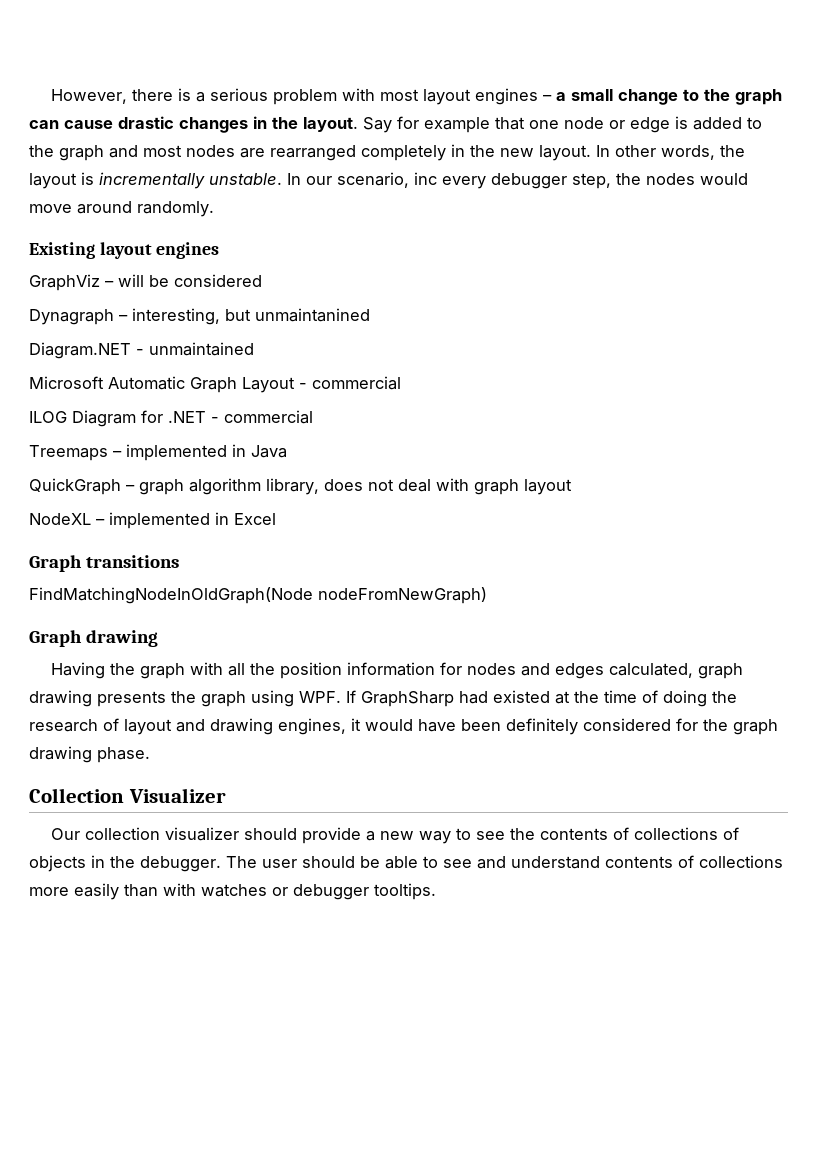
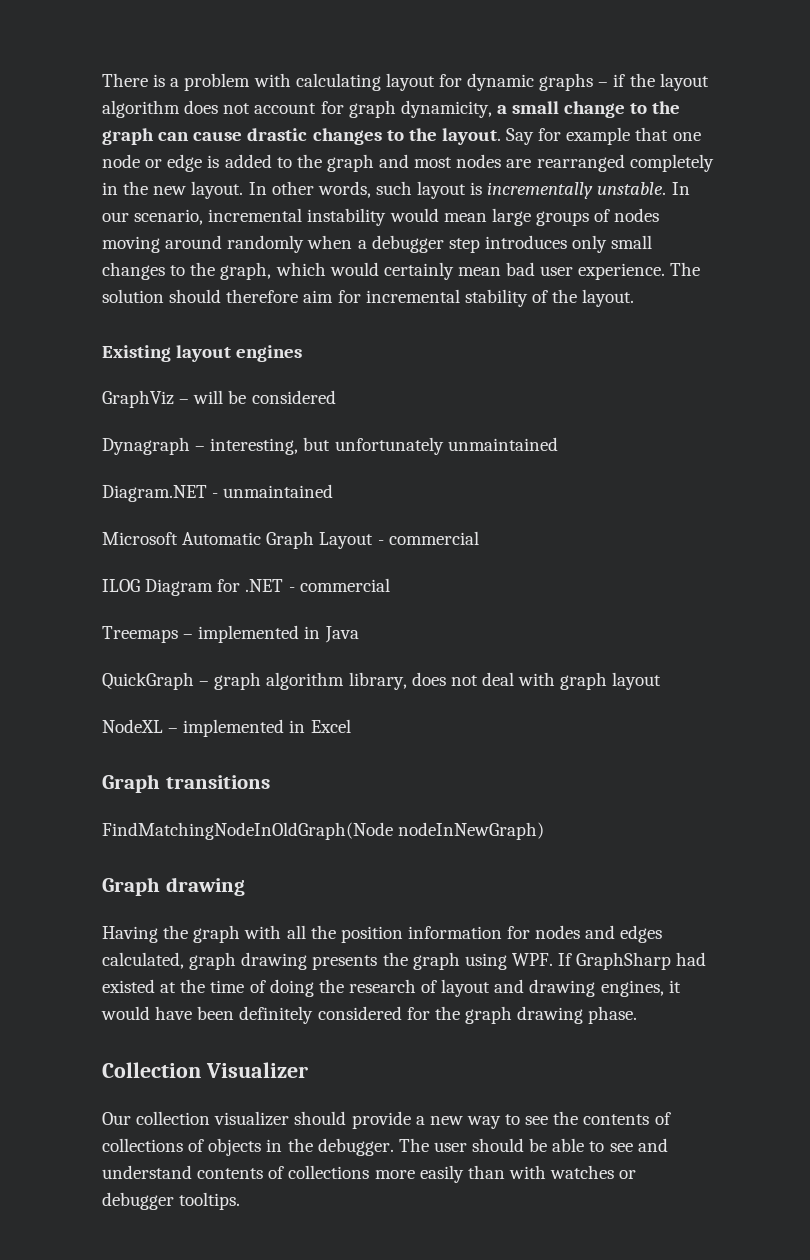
- However, there is a serious problem with most layout engines – a small change to the graph can cause drastic changes in the layout.
+ There is a problem with calculating layout for dynamic graphs – if the layout algorithm does not account for graph dynamicity, a small change to the graph can cause drastic changes to the layout.
- In other words, the layout is incrementally unstable.
+ In other words, such layout is incrementally unstable.
- In our scenario, inc every debugger step, the nodes would move around randomly.
+ In our scenario, incremental instability would mean large groups of nodes moving around randomly when a debugger step introduces only small changes to the graph, which would certainly mean bad user experience. The solution should therefore aim for incremental stability of the layout.
- Dynagraph – interesting, but unmaintanined
+ Dynagraph – interesting, but unfortunately unmaintained
- FindMatchingNodeInOldGraph(Node nodeFromNewGraph)
+ FindMatchingNodeInOldGraph(Node nodeInNewGraph)

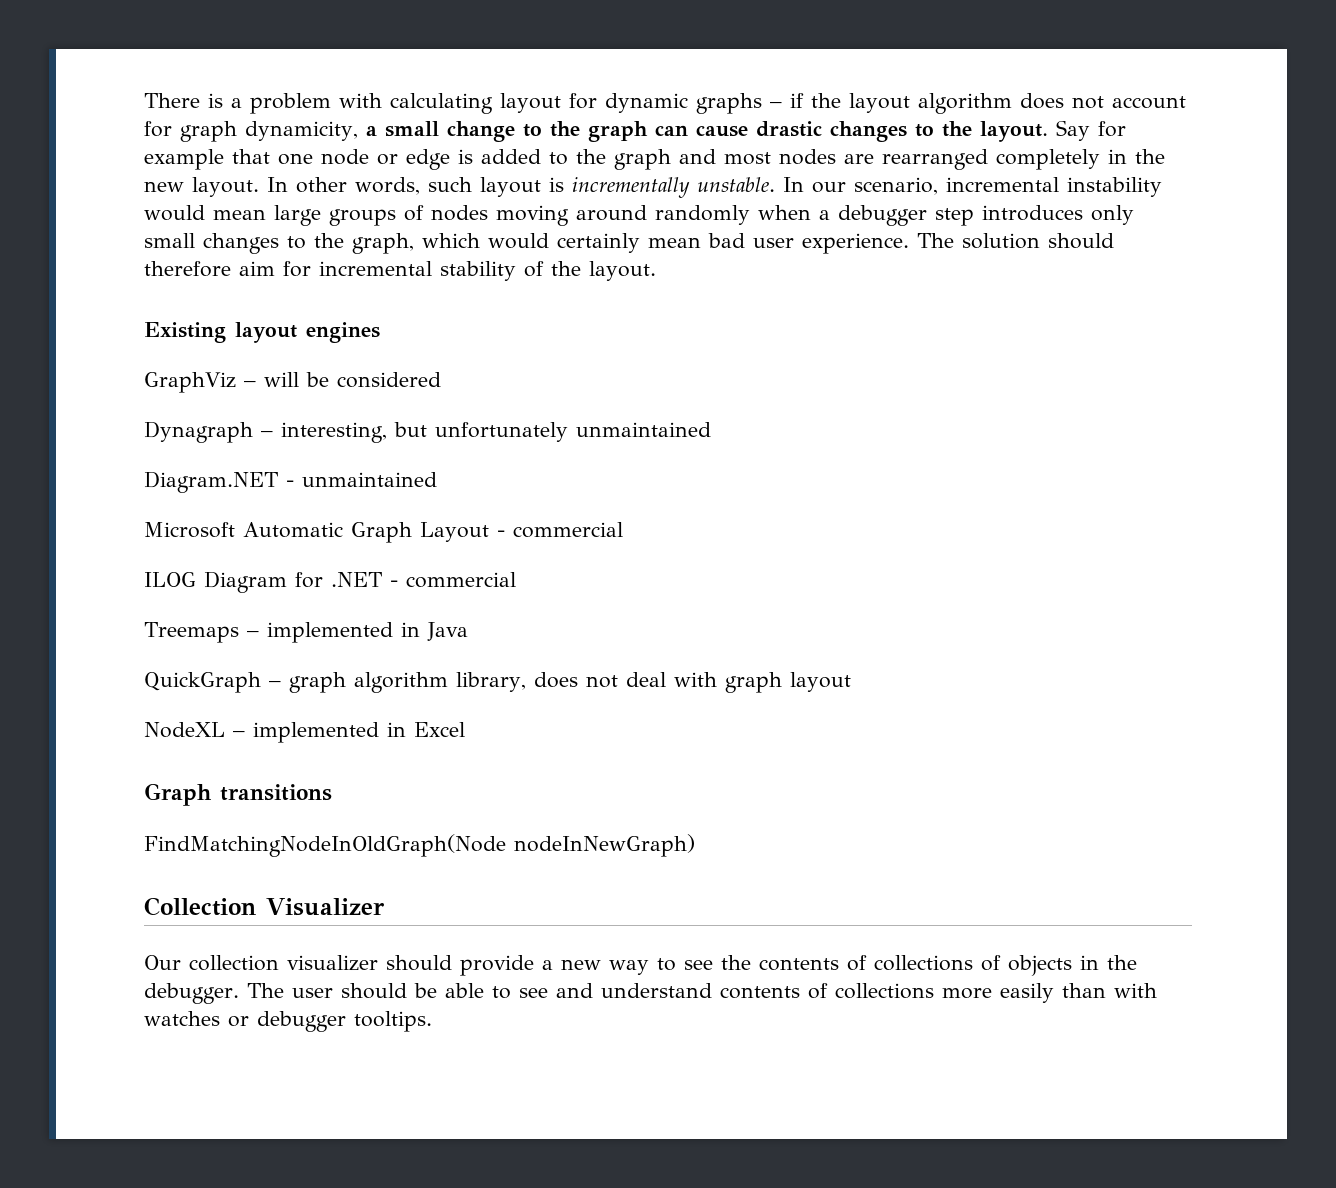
- Graph drawing
- Having the graph with all the position information for nodes and edges calculated, graph drawing presents the graph using WPF. If GraphSharp had existed at the time of doing the research of layout and drawing engines, it would have been definitely considered for the graph drawing phase.

